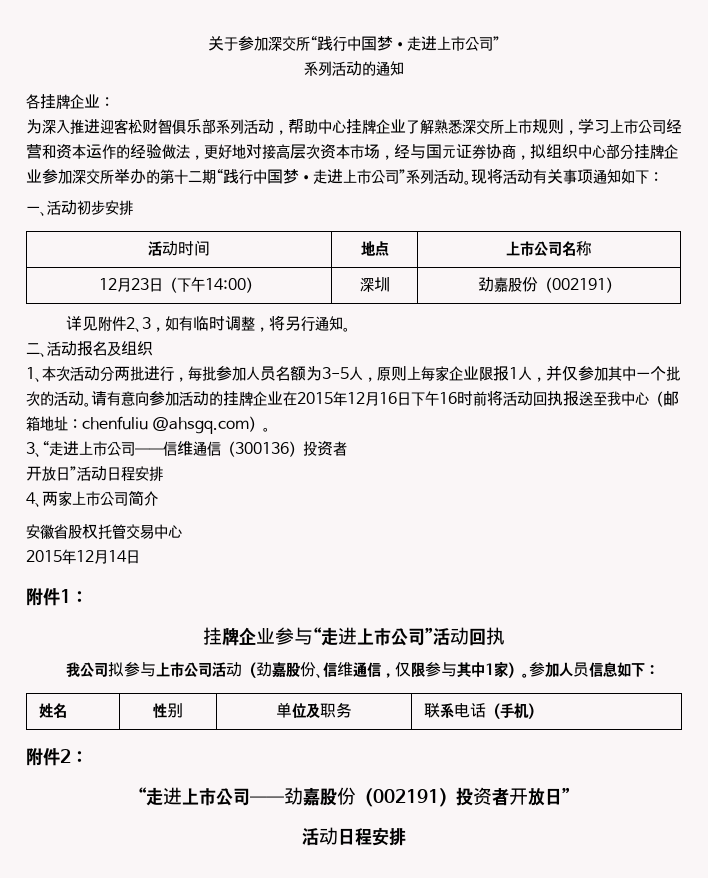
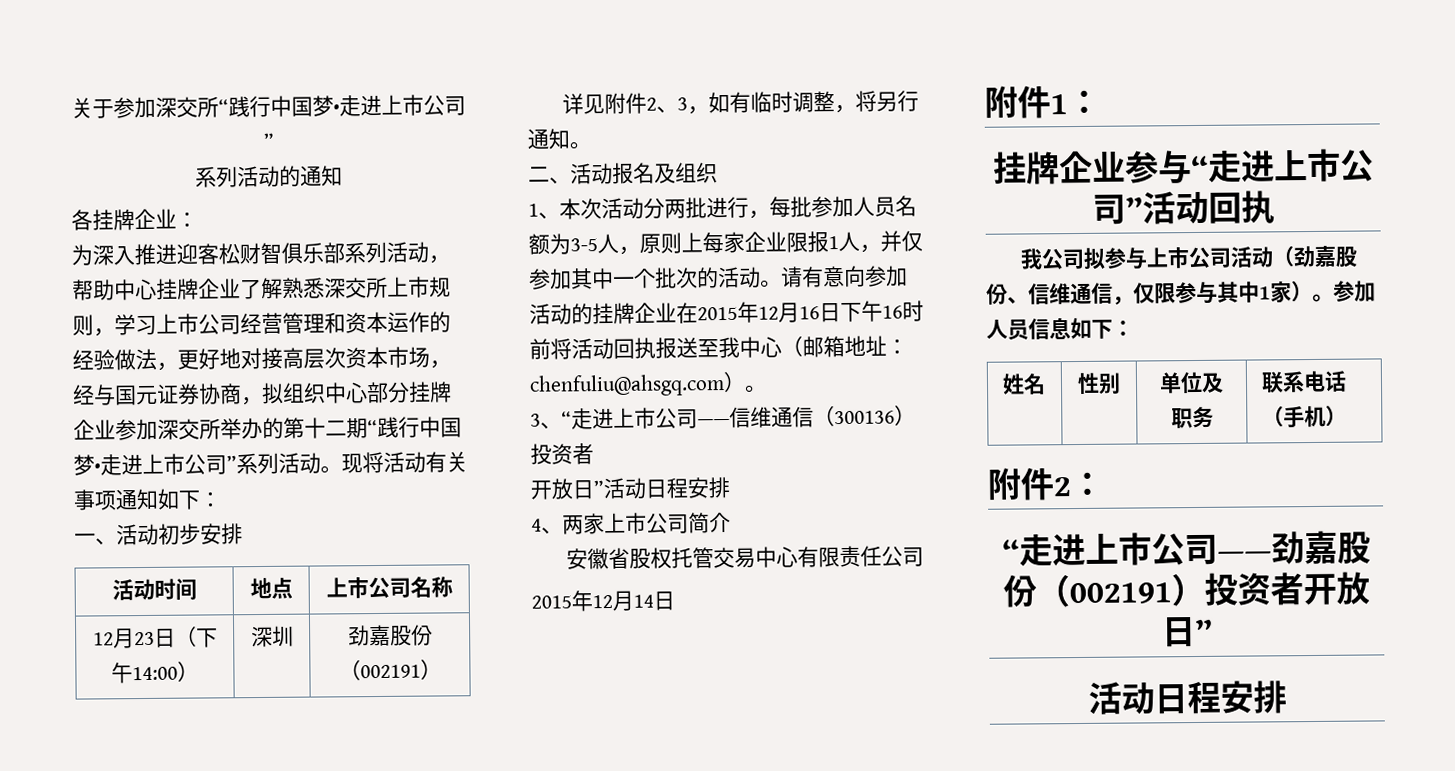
- 为深入推进迎客松财智俱乐部系列活动，帮助中心挂牌企业了解熟悉深交所上市规则，学习上市公司经营和资本运作的经验做法，更好地对接高层次资本市场，经与国元证券协商，拟组织中心部分挂牌企业参加深交所举办的第十二期“践行中国梦•走进上市公司”系列活动。
+ 为深入推进迎客松财智俱乐部系列活动，帮助中心挂牌企业了解熟悉深交所上市规则，学习上市公司经营管理和资本运作的经验做法，更好地对接高层次资本市场，经与国元证券协商，拟组织中心部分挂牌企业参加深交所举办的第十二期“践行中国梦•走进上市公司”系列活动。
- 请有意向参加活动的挂牌企业在2015年12月16日下午16时前将活动回执报送至我中心（邮箱地址：chenfuliu @ahsgq.com）。
+ 请有意向参加活动的挂牌企业在2015年12月16日下午16时前将活动回执报送至我中心（邮箱地址：chenfuliu@ahsgq.com）。
- 安徽省股权托管交易中心
+ 安徽省股权托管交易中心有限责任公司

